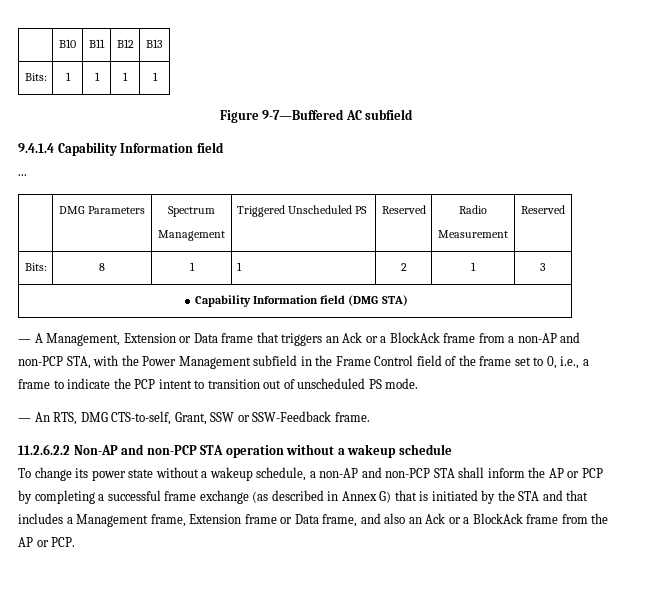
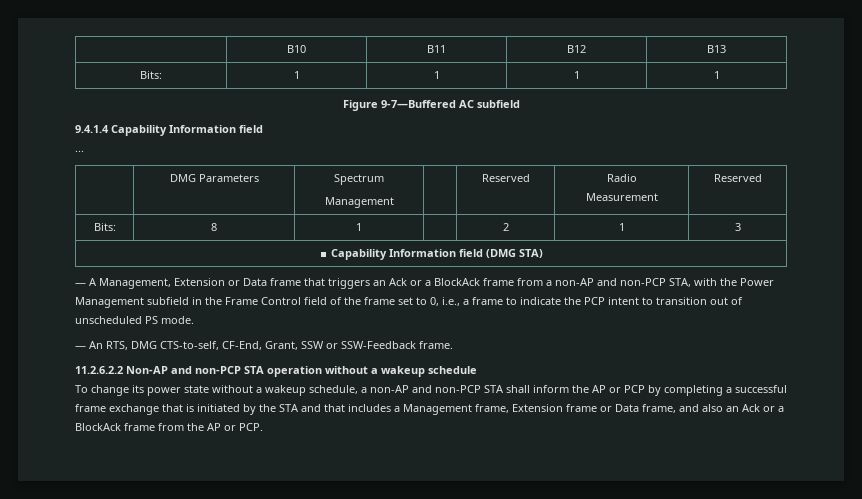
  | DMG Parameters | Spectrum
- Management | Triggered Unscheduled PS | Reserved | Radio
+ Management | | Reserved | Radio
- Bits: | 8 | 1 | 1 | 2 | 1 | 3
+ Bits: | 8 | 1 | | 2 | 1 | 3
- — An RTS, DMG CTS-to-self, Grant, SSW or SSW-Feedback frame.
+ — An RTS, DMG CTS-to-self, CF-End, Grant, SSW or SSW-Feedback frame.
- To change its power state without a wakeup schedule, a non-AP and non-PCP STA shall inform the AP or PCP by completing a successful frame exchange (as described in Annex G) that is initiated by the STA and that includes a Management frame, Extension frame or Data frame, and also an Ack or a BlockAck frame from the AP or PCP.
+ To change its power state without a wakeup schedule, a non-AP and non-PCP STA shall inform the AP or PCP by completing a successful frame exchange that is initiated by the STA and that includes a Management frame, Extension frame or Data frame, and also an Ack or a BlockAck frame from the AP or PCP.

